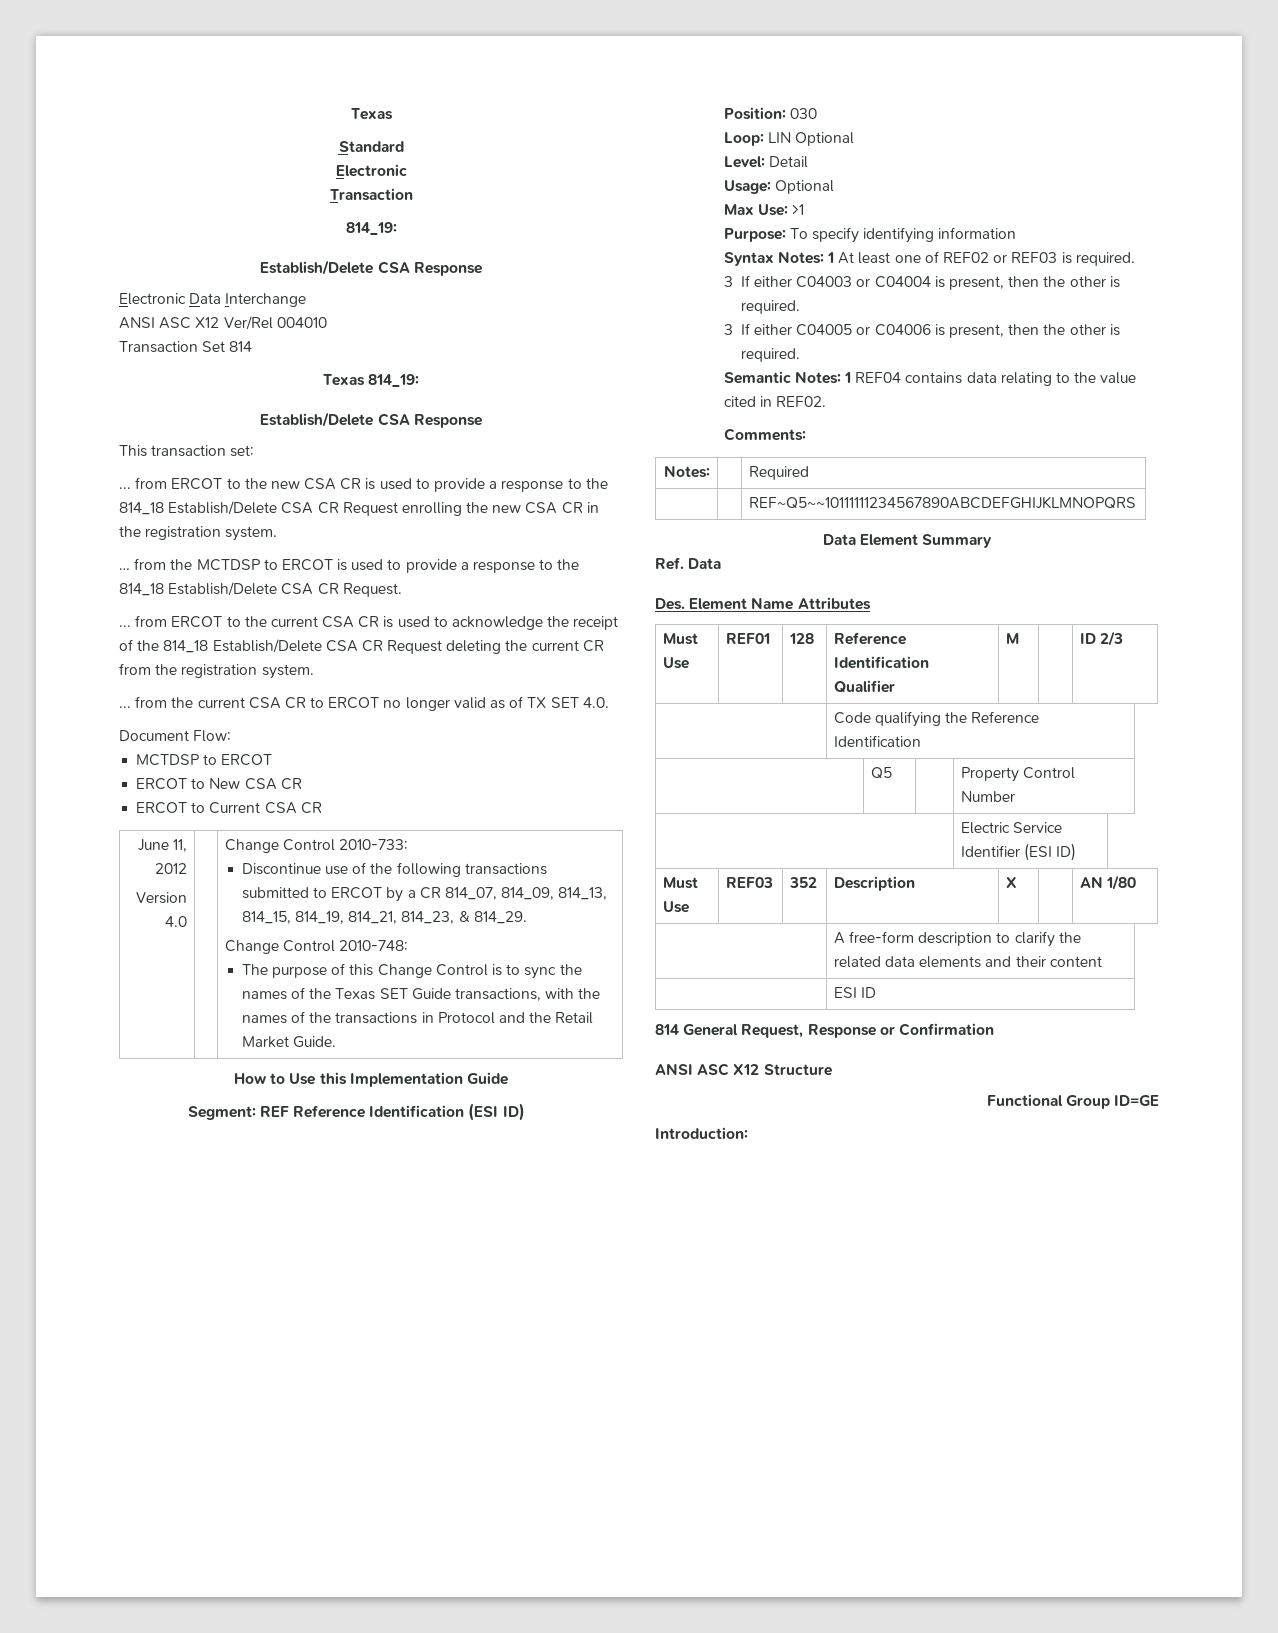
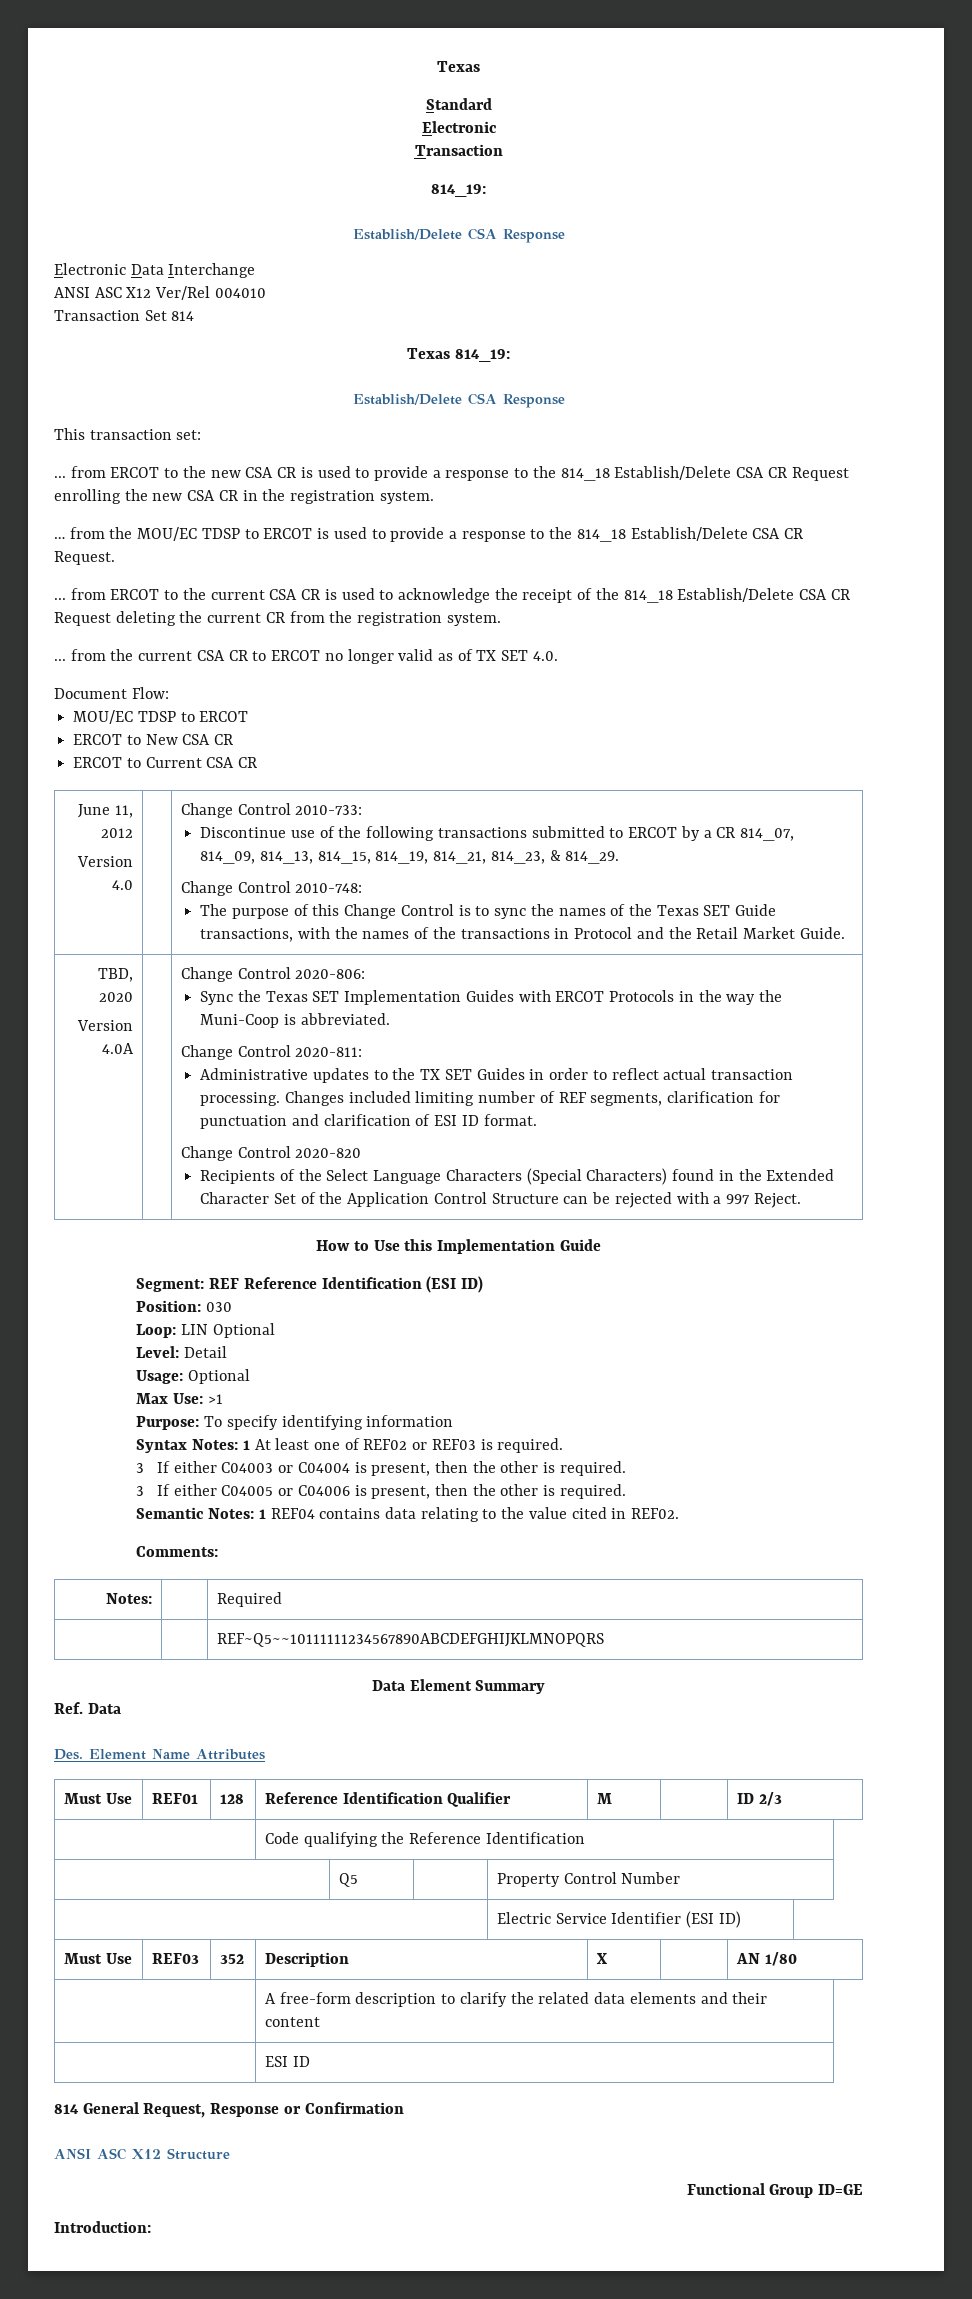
- … from the MCTDSP to ERCOT is used to provide a response to the 814_18 Establish/Delete CSA CR Request.
+ … from the MOU/EC TDSP to ERCOT is used to provide a response to the 814_18 Establish/Delete CSA CR Request.
  Document Flow:
- MCTDSP to ERCOT
+ MOU/EC TDSP to ERCOT
+ TBD, 2020
+ Version 4.0A | | Change Control 2020-806:
+ Sync the Texas SET Implementation Guides with ERCOT Protocols in the way the Muni-Coop is abbreviated.
+ Change Control 2020-811:
+ Administrative updates to the TX SET Guides in order to reflect actual transaction processing. Changes included limiting number of REF segments, clarification for punctuation and clarification of ESI ID format.
+ Change Control 2020-820
+ Recipients of the Select Language Characters (Special Characters) found in the Extended Character Set of the Application Control Structure can be rejected with a 997 Reject.

